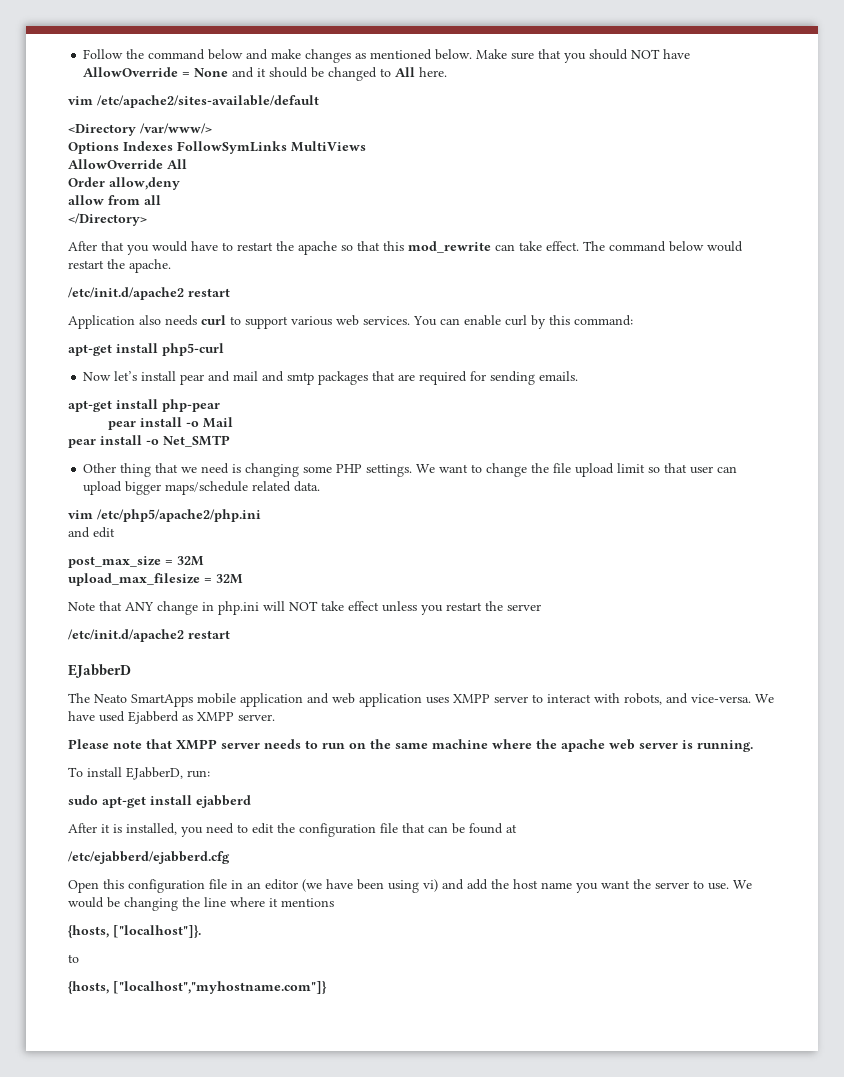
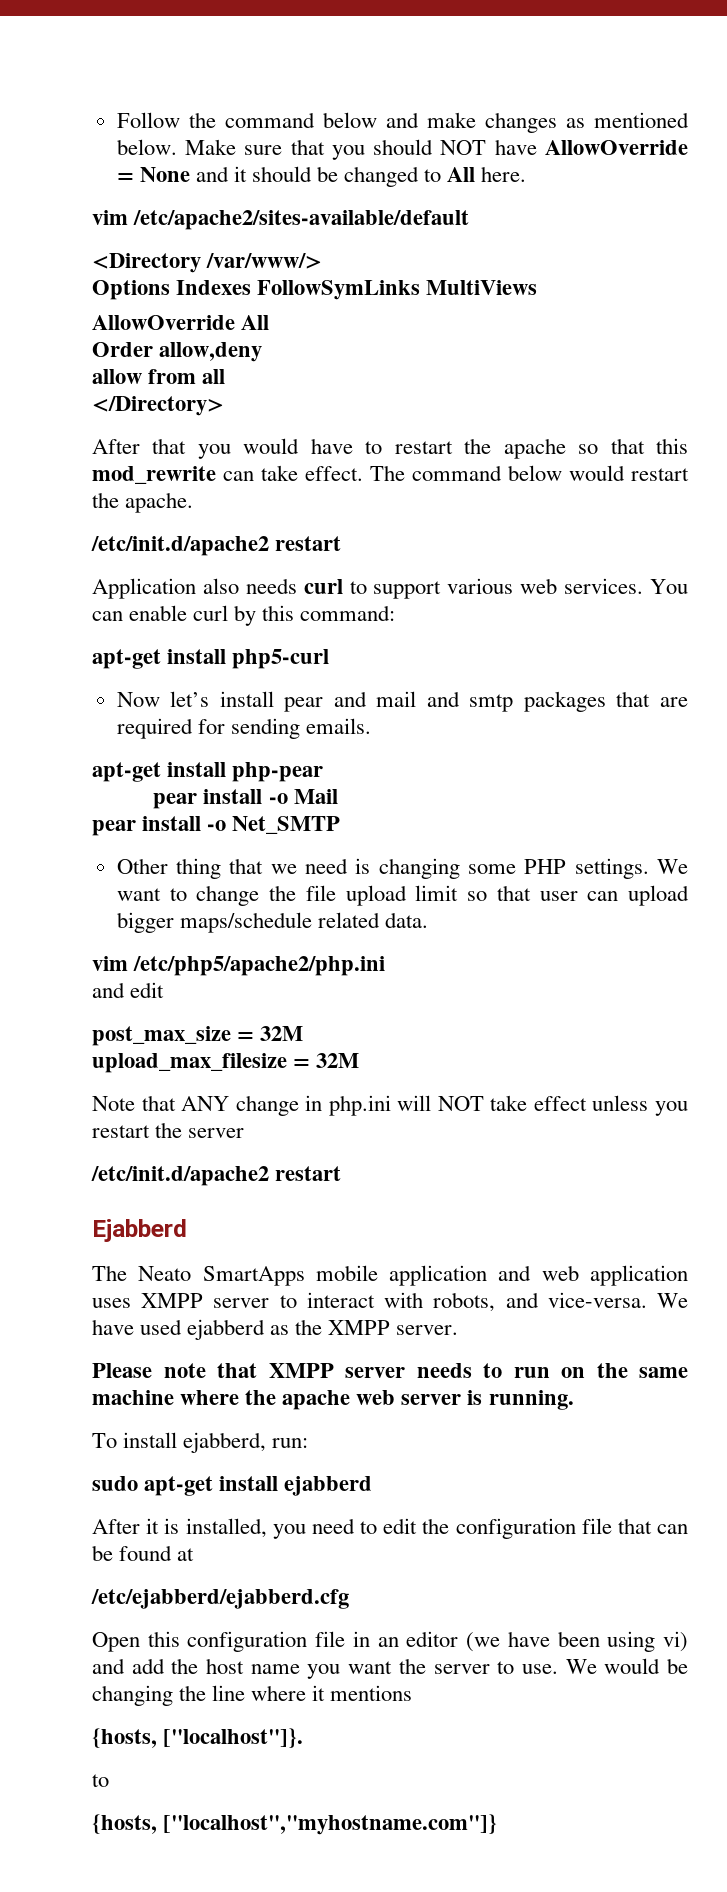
- EJabberD
+ Ejabberd
- We have used Ejabberd as XMPP server.
+ We have used ejabberd as the XMPP server.
- To install EJabberD, run:
+ To install ejabberd, run:

